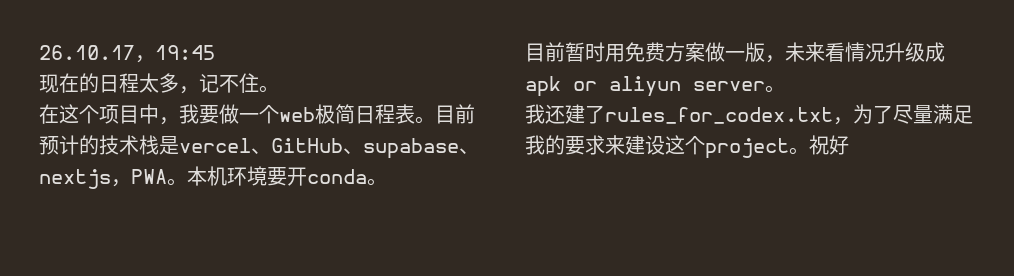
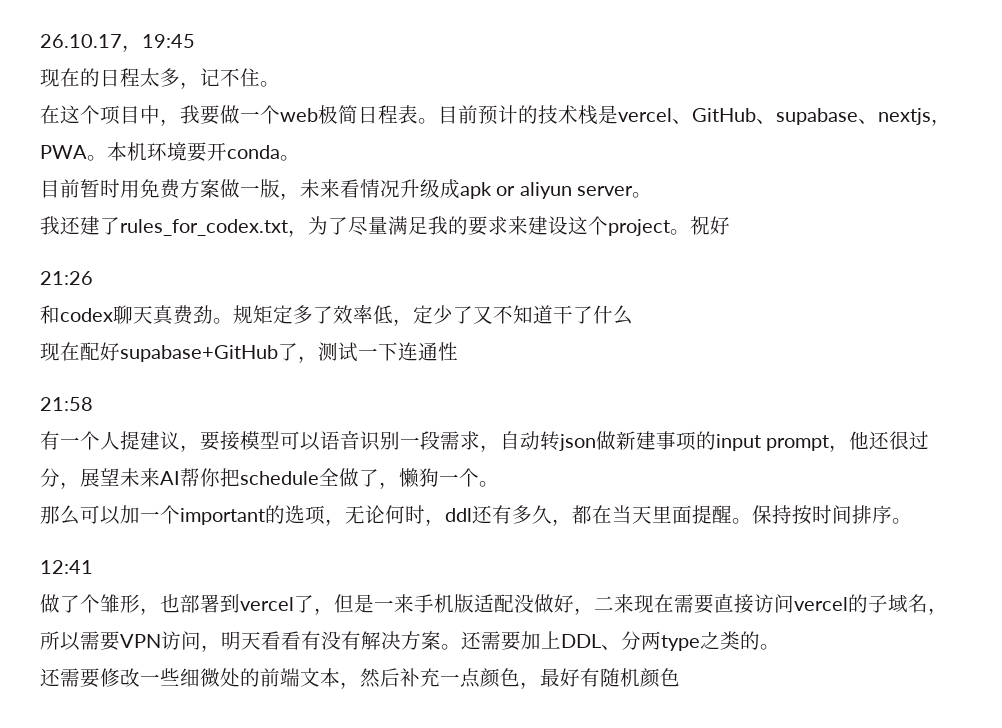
+ 21:26
+ 和codex聊天真费劲。规矩定多了效率低，定少了又不知道干了什么
+ 现在配好supabase+GitHub了，测试一下连通性
+ 21:58
+ 有一个人提建议，要接模型可以语音识别一段需求，自动转json做新建事项的input prompt，他还很过分，展望未来AI帮你把schedule全做了，懒狗一个。
+ 那么可以加一个important的选项，无论何时，ddl还有多久，都在当天里面提醒。保持按时间排序。
+ 12:41
+ 做了个雏形，也部署到vercel了，但是一来手机版适配没做好，二来现在需要直接访问vercel的子域名，所以需要VPN访问，明天看看有没有解决方案。还需要加上DDL、分两type之类的。
+ 还需要修改一些细微处的前端文本，然后补充一点颜色，最好有随机颜色

